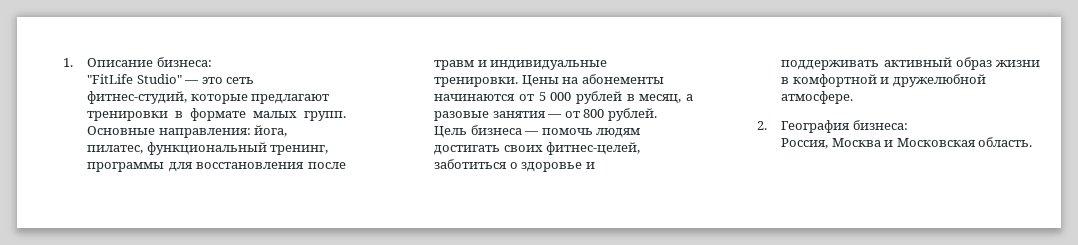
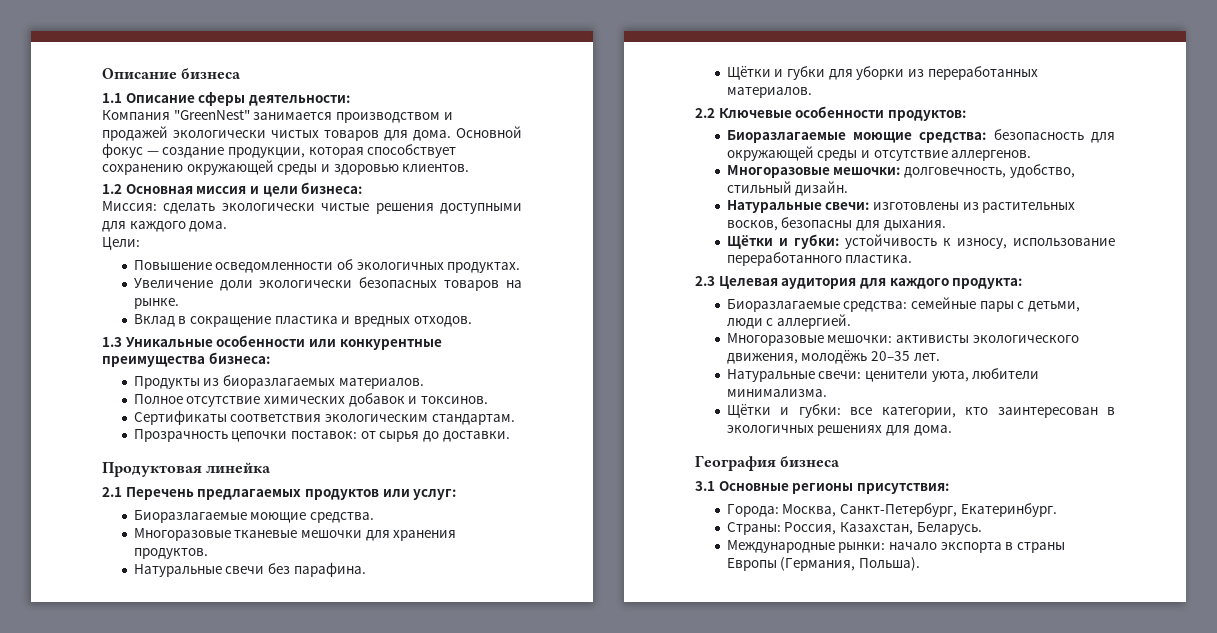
- 1. Описание бизнеса:
- "FitLife Studio" — это сеть фитнес-студий, которые предлагают тренировки в формате малых групп. Основные направления: йога, пилатес, функциональный тренинг, программы для восстановления после травм и индивидуальные тренировки. Цены на абонементы начинаются от 5 000 рублей в месяц, а разовые занятия — от 800 рублей. Цель бизнеса — помочь людям достигать своих фитнес-целей, заботиться о здоровье и поддерживать активный образ жизни в комфортной и дружелюбной атмосфере.
- 2. География бизнеса:
- Россия, Москва и Московская область.
+ Описание бизнеса
+ 1.1 Описание сферы деятельности:
+ Компания "GreenNest" занимается производством и продажей экологически чистых товаров для дома. Основной фокус — создание продукции, которая способствует сохранению окружающей среды и здоровью клиентов.
+ 1.2 Основная миссия и цели бизнеса:
+ Миссия: сделать экологически чистые решения доступными для каждого дома.
+ Цели:
+ Повышение осведомленности об экологичных продуктах.
+ Увеличение доли экологически безопасных товаров на рынке.
+ Вклад в сокращение пластика и вредных отходов.
+ 1.3 Уникальные особенности или конкурентные преимущества бизнеса:
+ Продукты из биоразлагаемых материалов.
+ Полное отсутствие химических добавок и токсинов.
+ Сертификаты соответствия экологическим стандартам.
+ Прозрачность цепочки поставок: от сырья до доставки.
+ Продуктовая линейка
+ 2.1 Перечень предлагаемых продуктов или услуг:
+ Биоразлагаемые моющие средства.
+ Многоразовые тканевые мешочки для хранения продуктов.
+ Натуральные свечи без парафина.
+ Щётки и губки для уборки из переработанных материалов.
+ 2.2 Ключевые особенности продуктов:
+ Биоразлагаемые моющие средства: безопасность для окружающей среды и отсутствие аллергенов.
+ Многоразовые мешочки: долговечность, удобство, стильный дизайн.
+ Натуральные свечи: изготовлены из растительных восков, безопасны для дыхания.
+ Щётки и губки: устойчивость к износу, использование переработанного пластика.
+ 2.3 Целевая аудитория для каждого продукта:
+ Биоразлагаемые средства: семейные пары с детьми, люди с аллергией.
+ Многоразовые мешочки: активисты экологического движения, молодёжь 20–35 лет.
+ Натуральные свечи: ценители уюта, любители минимализма.
+ Щётки и губки: все категории, кто заинтересован в экологичных решениях для дома.
+ География бизнеса
+ 3.1 Основные регионы присутствия:
+ Города: Москва, Санкт-Петербург, Екатеринбург.
+ Страны: Россия, Казахстан, Беларусь.
+ Международные рынки: начало экспорта в страны Европы (Германия, Польша).

